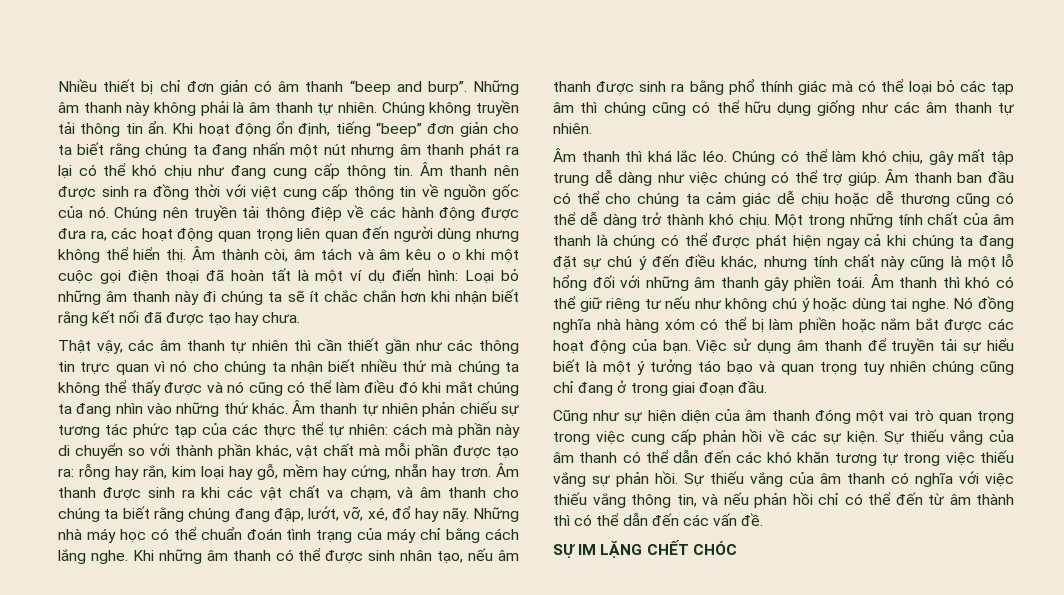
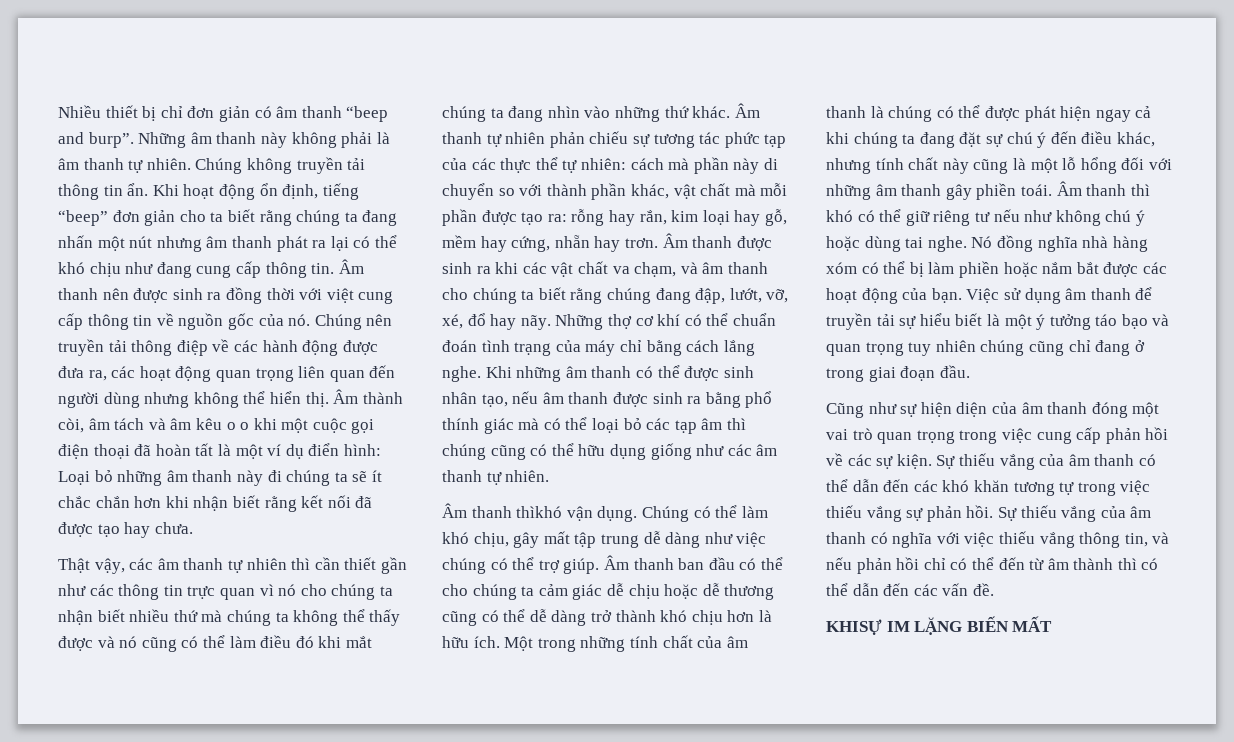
- Những nhà máy học có thể chuẩn đoán tình trạng của máy chỉ bằng cách lắng nghe.
+ Những thợ cơ khí có thể chuẩn đoán tình trạng của máy chỉ bằng cách lắng nghe.
- Âm thanh thì khá lắc léo.
+ Âm thanh thìkhó vận dụng.
- Âm thanh ban đầu có thể cho chúng ta cảm giác dễ chịu hoặc dễ thương cũng có thể dễ dàng trở thành khó chịu.
+ Âm thanh ban đầu có thể cho chúng ta cảm giác dễ chịu hoặc dễ thương cũng có thể dễ dàng trở thành khó chịu hơn là hữu ích.
- SỰ IM LẶNG CHẾT CHÓC
+ KHISỰ IM LẶNG BIẾN MẤT

